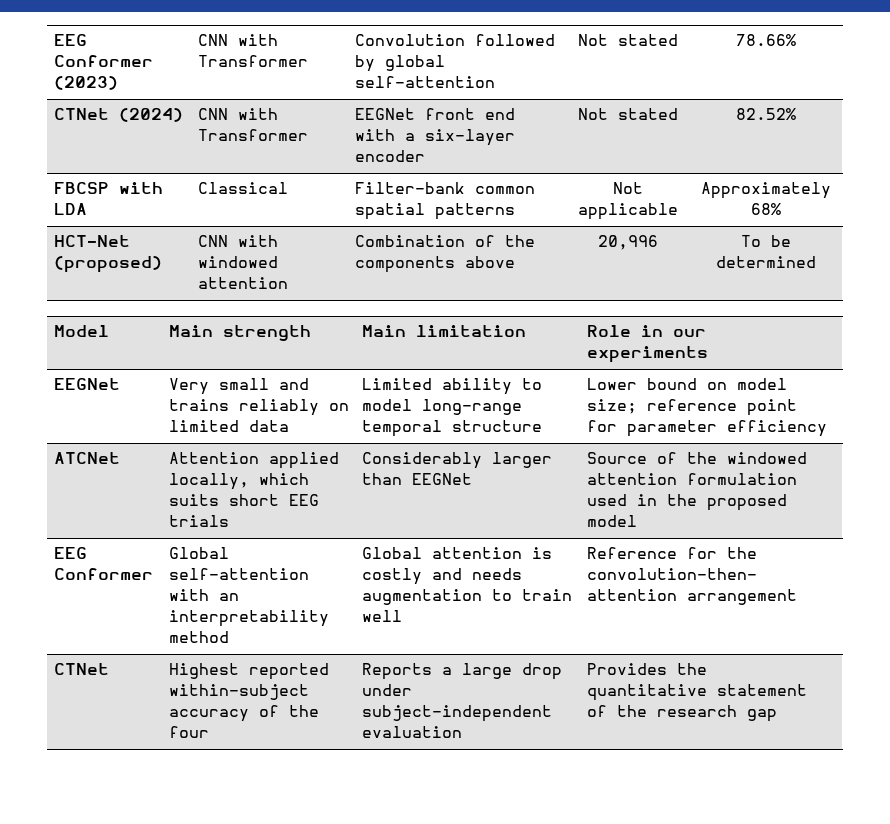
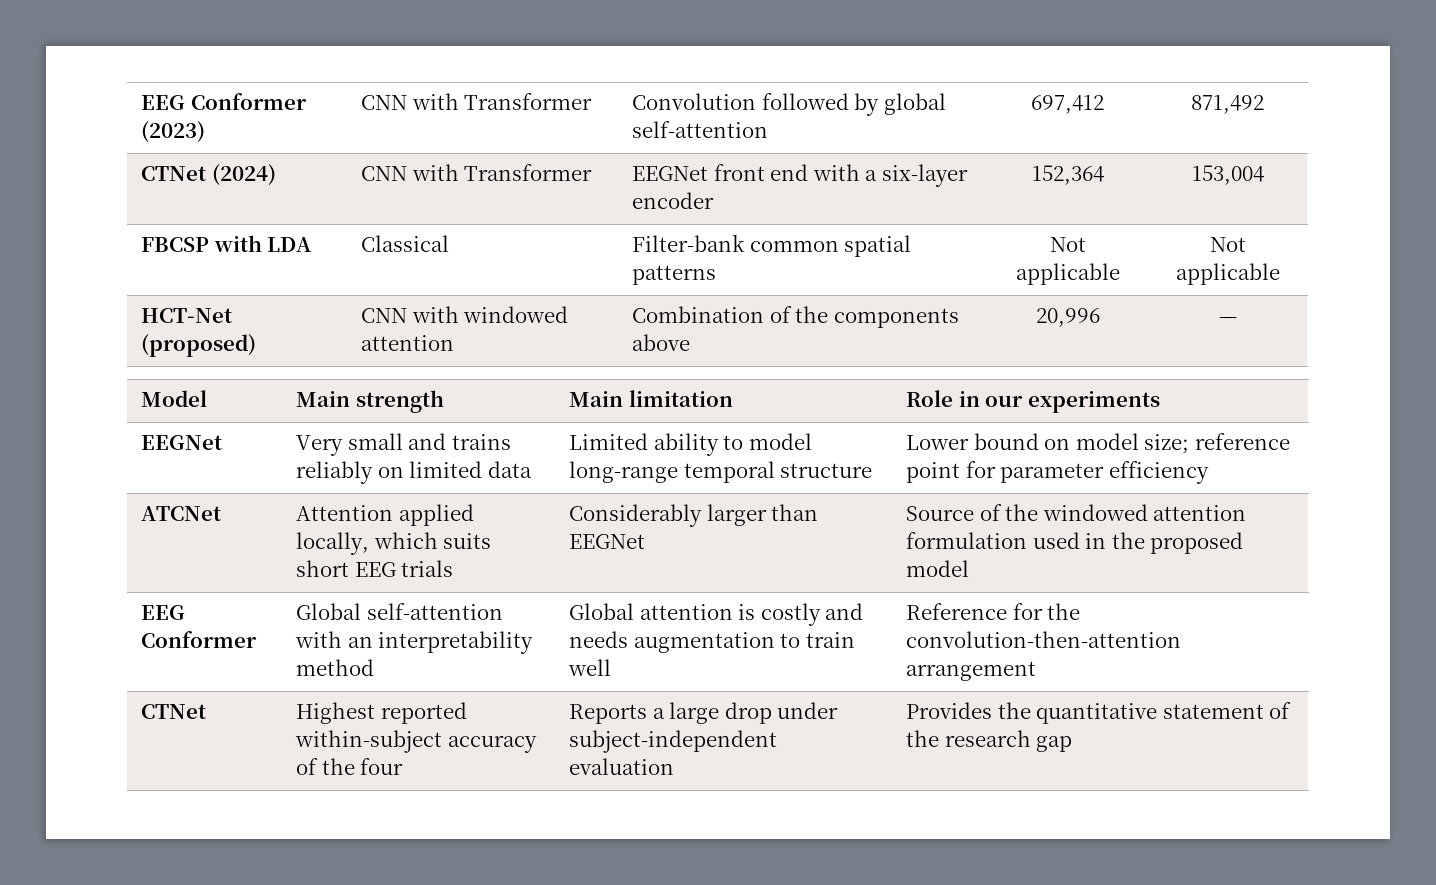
- EEG Conformer (2023) | CNN with Transformer | Convolution followed by global self-attention | Not stated | 78.66%
+ EEG Conformer (2023) | CNN with Transformer | Convolution followed by global self-attention | 697,412 | 871,492
- CTNet (2024) | CNN with Transformer | EEGNet front end with a six-layer encoder | Not stated | 82.52%
+ CTNet (2024) | CNN with Transformer | EEGNet front end with a six-layer encoder | 152,364 | 153,004
- FBCSP with LDA | Classical | Filter-bank common spatial patterns | Not applicable | Approximately 68%
+ FBCSP with LDA | Classical | Filter-bank common spatial patterns | Not applicable | Not applicable
- HCT-Net (proposed) | CNN with windowed attention | Combination of the components above | 20,996 | To be determined
+ HCT-Net (proposed) | CNN with windowed attention | Combination of the components above | 20,996 | —

